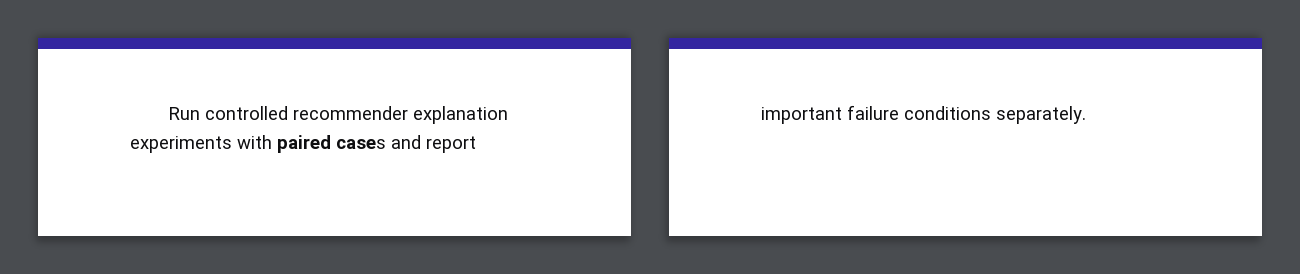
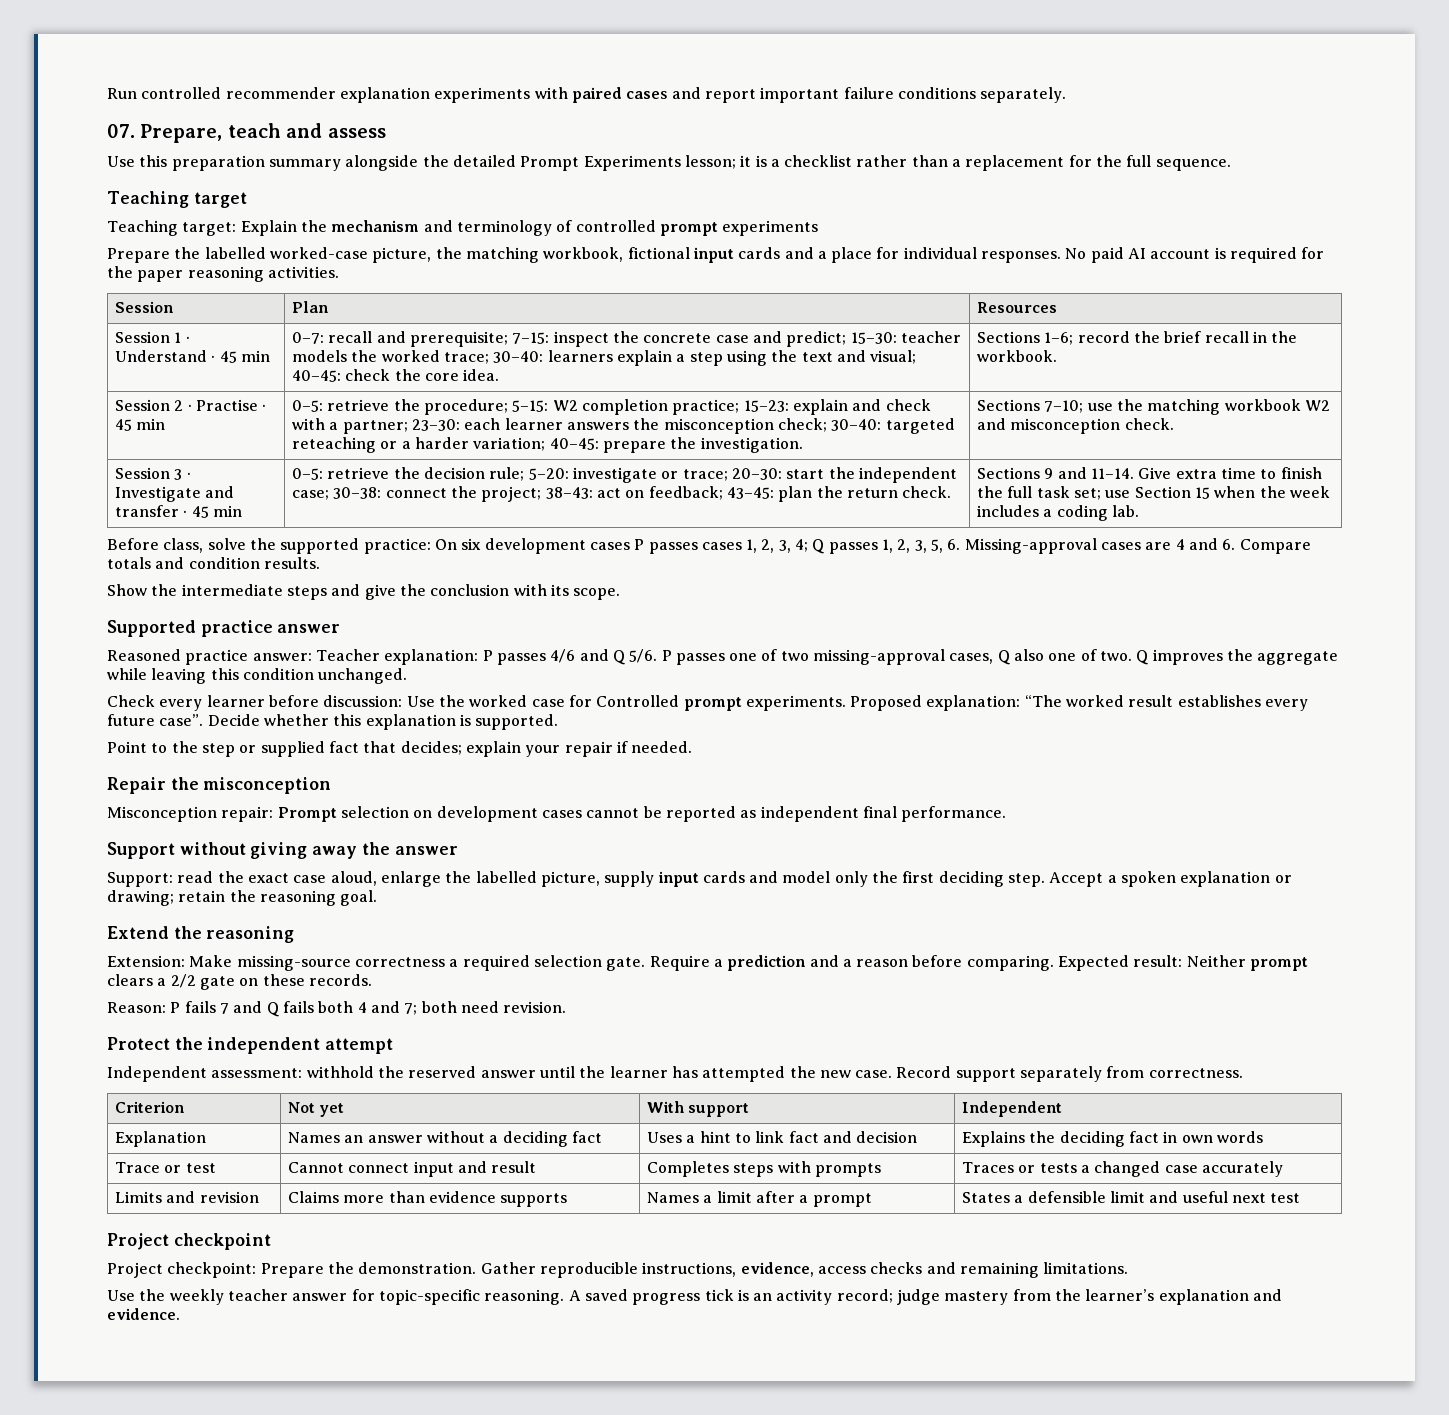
+ 07. Prepare, teach and assess
+ Use this preparation summary alongside the detailed Prompt Experiments lesson; it is a checklist rather than a replacement for the full sequence.
+ Teaching target
+ Teaching target: Explain the mechanism and terminology of controlled prompt experiments
+ Prepare the labelled worked-case picture, the matching workbook, fictional input cards and a place for individual responses. No paid AI account is required for the paper reasoning activities.
+ Session | Plan | Resources
+ Session 1 · Understand · 45 min | 0–7: recall and prerequisite; 7–15: inspect the concrete case and predict; 15–30: teacher models the worked trace; 30–40: learners explain a step using the text and visual; 40–45: check the core idea. | Sections 1–6; record the brief recall in the workbook.
+ Session 2 · Practise · 45 min | 0–5: retrieve the procedure; 5–15: W2 completion practice; 15–23: explain and check with a partner; 23–30: each learner answers the misconception check; 30–40: targeted reteaching or a harder variation; 40–45: prepare the investigation. | Sections 7–10; use the matching workbook W2 and misconception check.
+ Session 3 · Investigate and transfer · 45 min | 0–5: retrieve the decision rule; 5–20: investigate or trace; 20–30: start the independent case; 30–38: connect the project; 38–43: act on feedback; 43–45: plan the return check. | Sections 9 and 11–14. Give extra time to finish the full task set; use Section 15 when the week includes a coding lab.
+ Before class, solve the supported practice: On six development cases P passes cases 1, 2, 3, 4; Q passes 1, 2, 3, 5, 6. Missing-approval cases are 4 and 6. Compare totals and condition results.
+ Show the intermediate steps and give the conclusion with its scope.
+ Supported practice answer
+ Reasoned practice answer: Teacher explanation: P passes 4/6 and Q 5/6. P passes one of two missing-approval cases, Q also one of two. Q improves the aggregate while leaving this condition unchanged.
+ Check every learner before discussion: Use the worked case for Controlled prompt experiments. Proposed explanation: “The worked result establishes every future case”. Decide whether this explanation is supported.
+ Point to the step or supplied fact that decides; explain your repair if needed.
+ Repair the misconception
+ Misconception repair: Prompt selection on development cases cannot be reported as independent final performance.
+ Support without giving away the answer
+ Support: read the exact case aloud, enlarge the labelled picture, supply input cards and model only the first deciding step. Accept a spoken explanation or drawing; retain the reasoning goal.
+ Extend the reasoning
+ Extension: Make missing-source correctness a required selection gate. Require a prediction and a reason before comparing. Expected result: Neither prompt clears a 2/2 gate on these records.
+ Reason: P fails 7 and Q fails both 4 and 7; both need revision.
+ Protect the independent attempt
+ Independent assessment: withhold the reserved answer until the learner has attempted the new case. Record support separately from correctness.
+ Criterion | Not yet | With support | Independent
+ Explanation | Names an answer without a deciding fact | Uses a hint to link fact and decision | Explains the deciding fact in own words
+ Trace or test | Cannot connect input and result | Completes steps with prompts | Traces or tests a changed case accurately
+ Limits and revision | Claims more than evidence supports | Names a limit after a prompt | States a defensible limit and useful next test
+ Project checkpoint
+ Project checkpoint: Prepare the demonstration. Gather reproducible instructions, evidence, access checks and remaining limitations.
+ Use the weekly teacher answer for topic-specific reasoning. A saved progress tick is an activity record; judge mastery from the learner’s explanation and evidence.

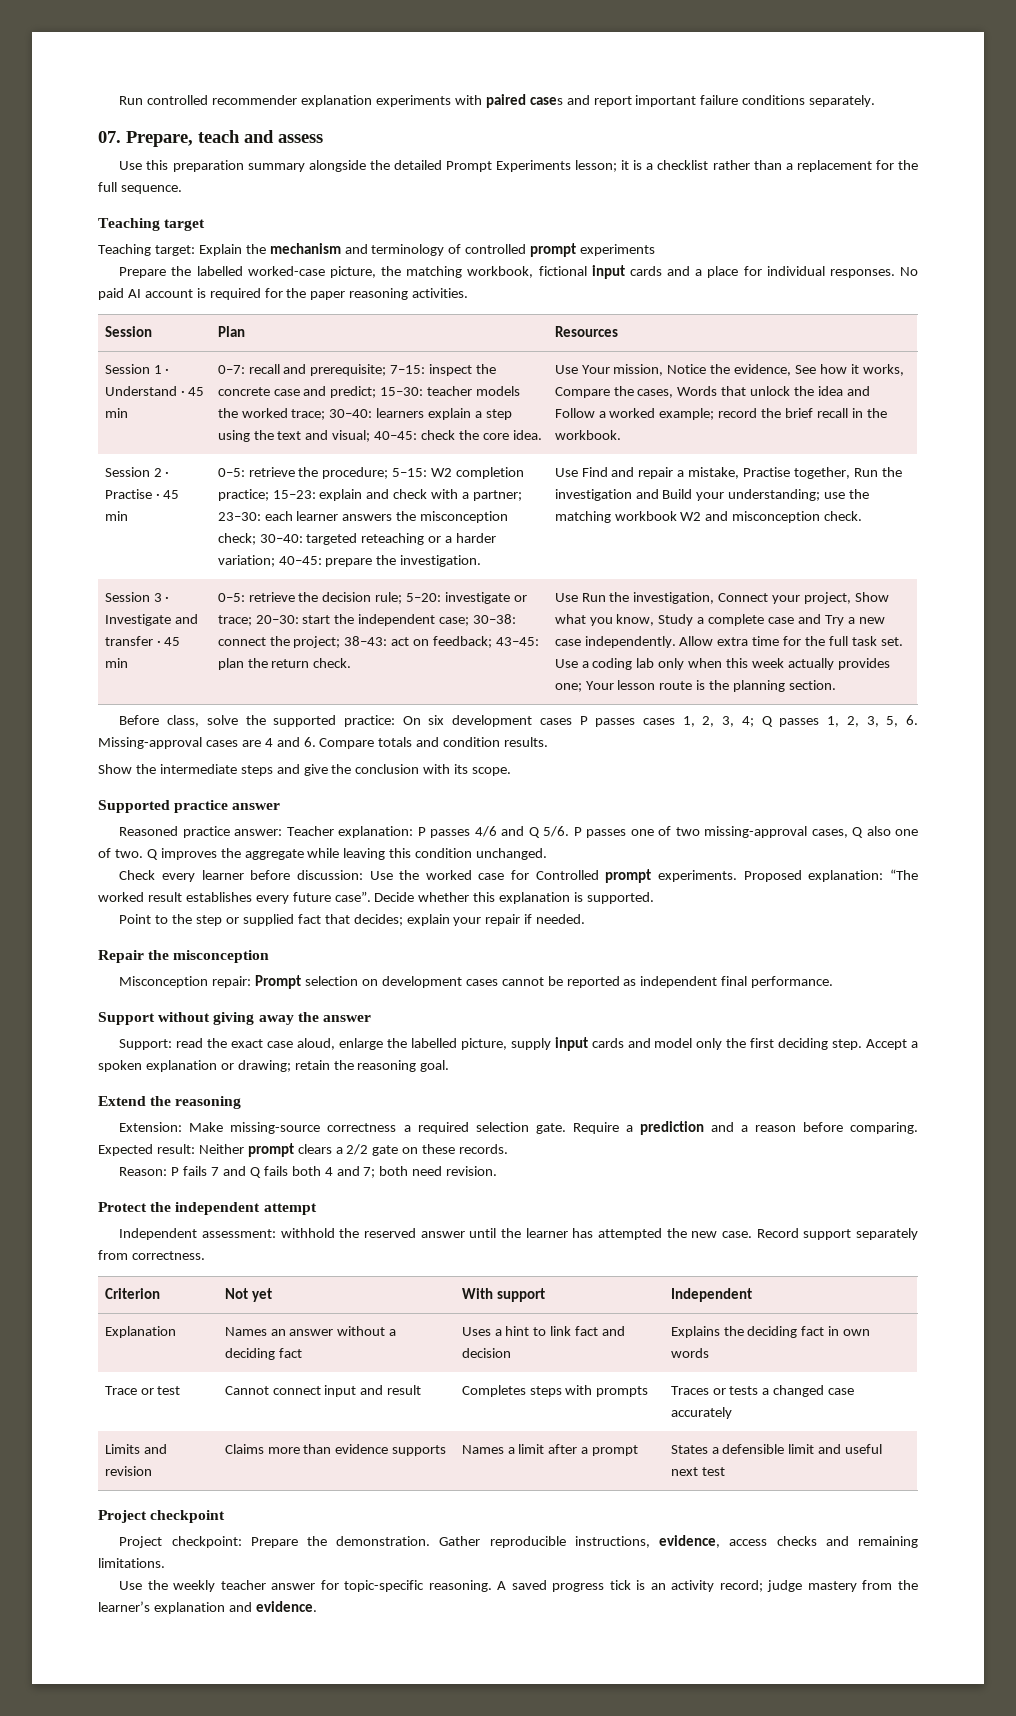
- Sections 1–6; record the brief recall in the workbook.
+ Use Your mission, Notice the evidence, See how it works, Compare the cases, Words that unlock the idea and Follow a worked example; record the brief recall in the workbook.
- Sections 7–10; use the matching workbook W2 and misconception check.
+ Use Find and repair a mistake, Practise together, Run the investigation and Build your understanding; use the matching workbook W2 and misconception check.
- Sections 9 and 11–14. Give extra time to finish the full task set; use Section 15 when the week includes a coding lab.
+ Use Run the investigation, Connect your project, Show what you know, Study a complete case and Try a new case independently. Allow extra time for the full task set. Use a coding lab only when this week actually provides one; Your lesson route is the planning section.

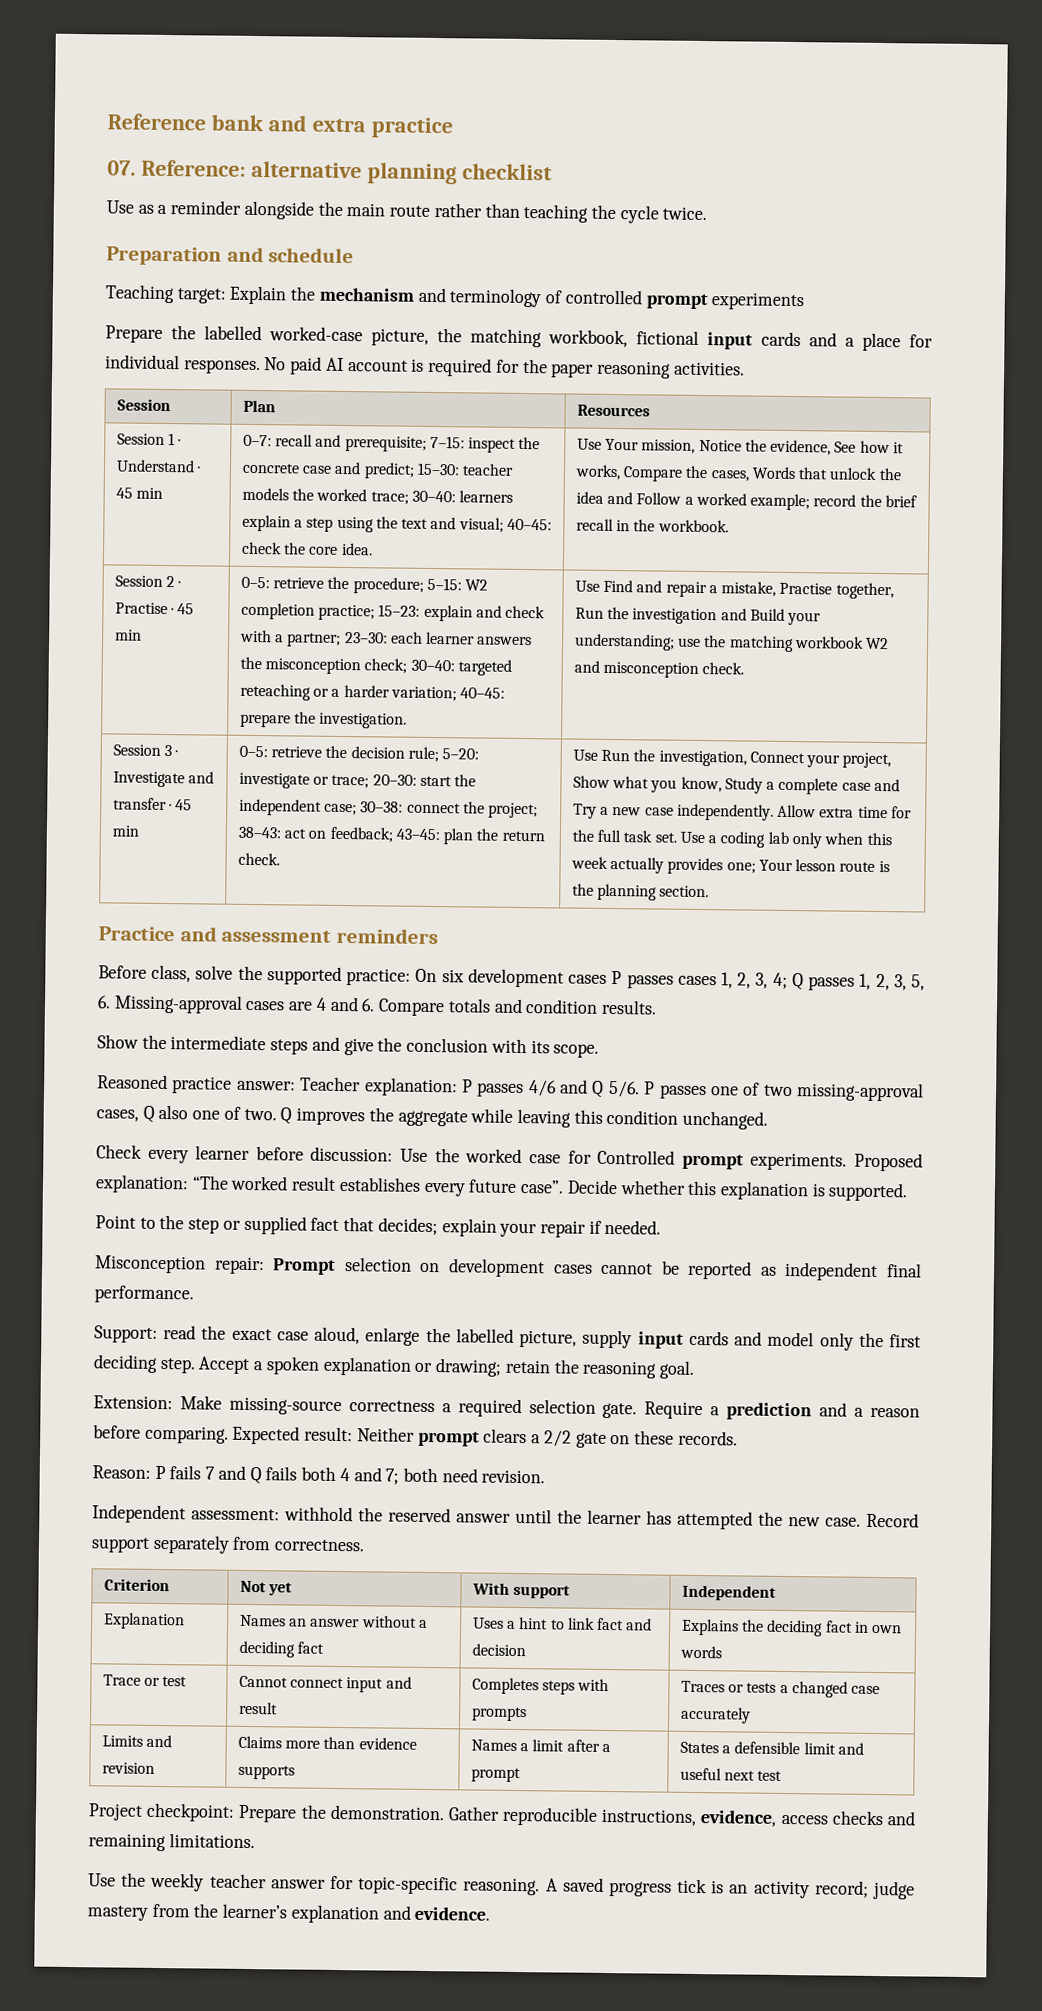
- Run controlled recommender explanation experiments with paired cases and report important failure conditions separately.
- 07. Prepare, teach and assess
- Use this preparation summary alongside the detailed Prompt Experiments lesson; it is a checklist rather than a replacement for the full sequence.
- Teaching target
+ Reference bank and extra practice
+ 07. Reference: alternative planning checklist
+ Use as a reminder alongside the main route rather than teaching the cycle twice.
+ Preparation and schedule
+ Practice and assessment reminders
- Supported practice answer
- Repair the misconception
- Support without giving away the answer
- Extend the reasoning
- Protect the independent attempt
- Project checkpoint

